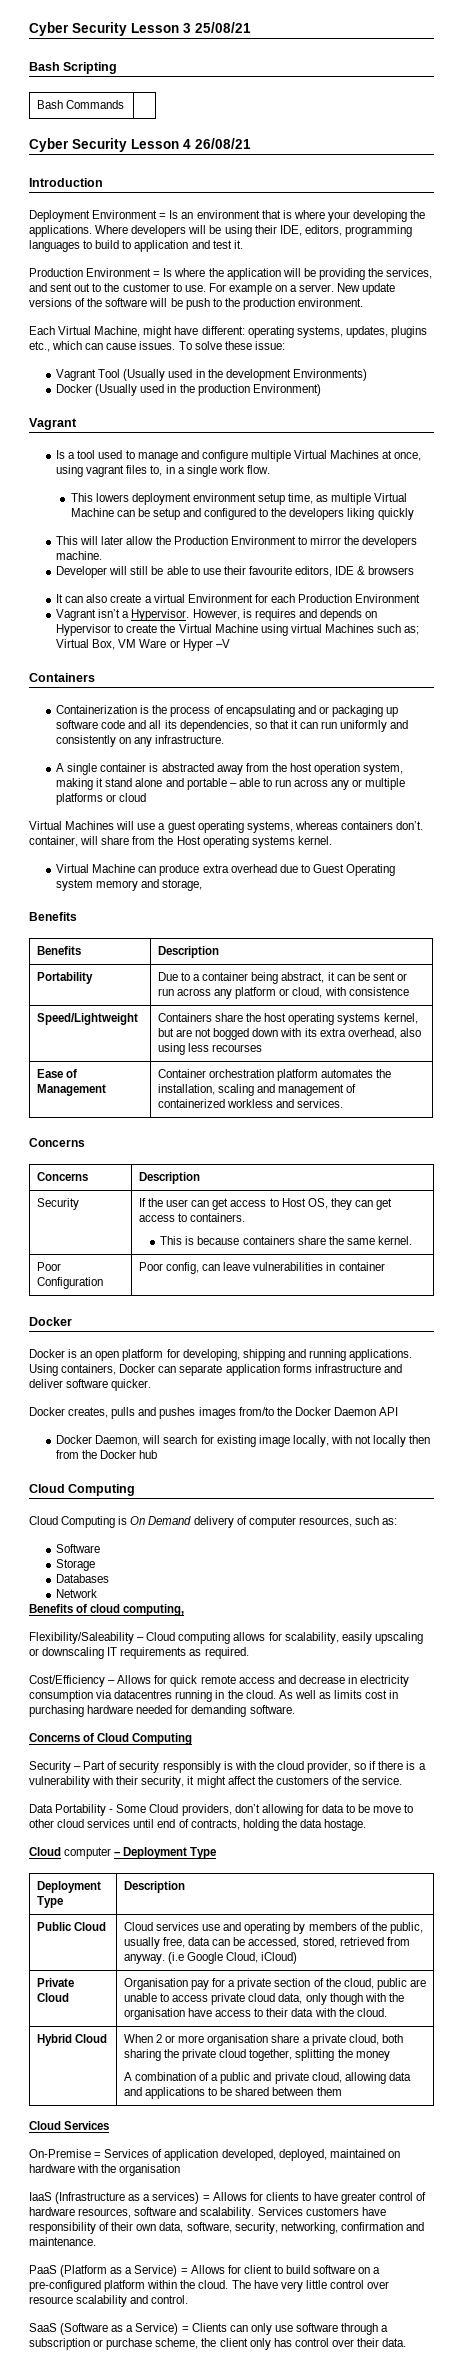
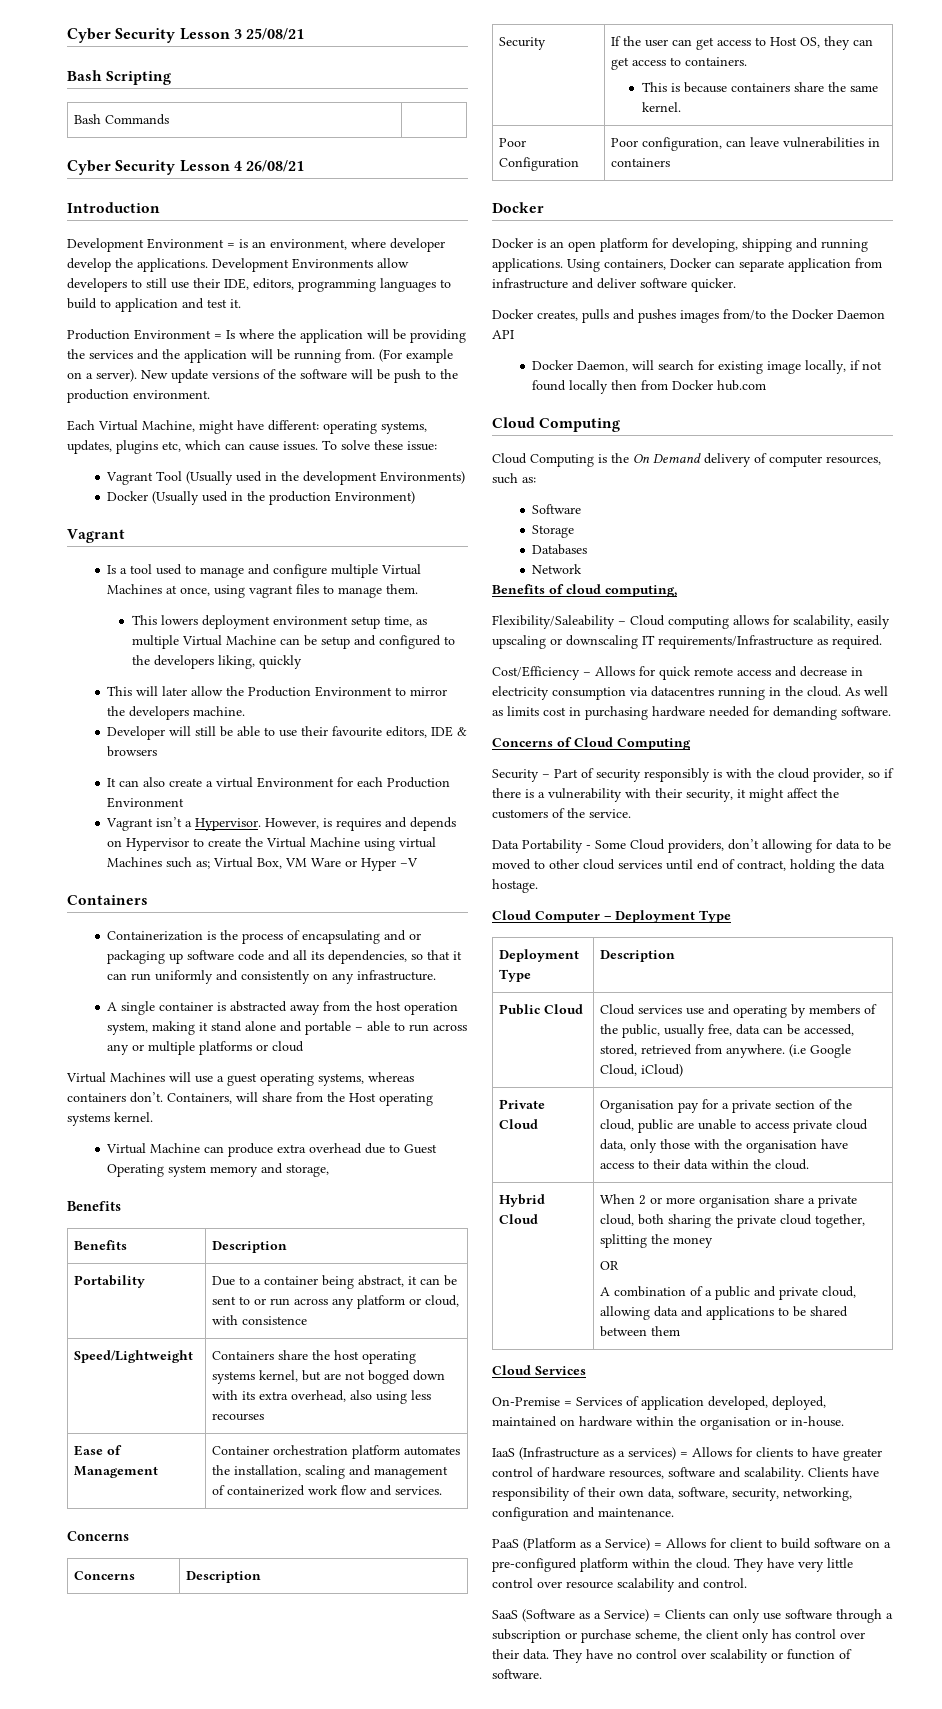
- Deployment Environment = Is an environment that is where your developing the applications. Where developers will be using their IDE, editors, programming languages to build to application and test it.
+ Development Environment = is an environment, where developer develop the applications. Development Environments allow developers to still use their IDE, editors, programming languages to build to application and test it.
- Production Environment = Is where the application will be providing the services, and sent out to the customer to use. For example on a server.
+ Production Environment = Is where the application will be providing the services and the application will be running from. (For example on a server).
- Each Virtual Machine, might have different: operating systems, updates, plugins etc., which can cause issues.
+ Each Virtual Machine, might have different: operating systems, updates, plugins etc, which can cause issues.
- Is a tool used to manage and configure multiple Virtual Machines at once, using vagrant files to, in a single work flow.
+ Is a tool used to manage and configure multiple Virtual Machines at once, using vagrant files to manage them.
- This lowers deployment environment setup time, as multiple Virtual Machine can be setup and configured to the developers liking quickly
+ This lowers deployment environment setup time, as multiple Virtual Machine can be setup and configured to the developers liking, quickly
- Virtual Machines will use a guest operating systems, whereas containers don’t. container, will share from the Host operating systems kernel.
+ Virtual Machines will use a guest operating systems, whereas containers don’t. Containers, will share from the Host operating systems kernel.
- Portability | Due to a container being abstract, it can be sent or run across any platform or cloud, with consistence
+ Portability | Due to a container being abstract, it can be sent to or run across any platform or cloud, with consistence
- Ease of Management | Container orchestration platform automates the installation, scaling and management of containerized workless and services.
+ Ease of Management | Container orchestration platform automates the installation, scaling and management of containerized work flow and services.
- Poor Configuration | Poor config, can leave vulnerabilities in container
+ Poor Configuration | Poor configuration, can leave vulnerabilities in containers
- Using containers, Docker can separate application forms infrastructure and deliver software quicker.
+ Using containers, Docker can separate application from infrastructure and deliver software quicker.
- Docker Daemon, will search for existing image locally, with not locally then from the Docker hub
+ Docker Daemon, will search for existing image locally, if not found locally then from Docker hub.com
- Cloud Computing is On Demand delivery of computer resources, such as:
+ Cloud Computing is the On Demand delivery of computer resources, such as:
- Flexibility/Saleability – Cloud computing allows for scalability, easily upscaling or downscaling IT requirements as required.
+ Flexibility/Saleability – Cloud computing allows for scalability, easily upscaling or downscaling IT requirements/Infrastructure as required.
- Data Portability - Some Cloud providers, don’t allowing for data to be move to other cloud services until end of contracts, holding the data hostage.
+ Data Portability - Some Cloud providers, don’t allowing for data to be moved to other cloud services until end of contract, holding the data hostage.
- Cloud computer – Deployment Type
+ Cloud Computer – Deployment Type
- Public Cloud | Cloud services use and operating by members of the public, usually free, data can be accessed, stored, retrieved from anyway. (i.e Google Cloud, iCloud)
+ Public Cloud | Cloud services use and operating by members of the public, usually free, data can be accessed, stored, retrieved from anywhere. (i.e Google Cloud, iCloud)
- Private Cloud | Organisation pay for a private section of the cloud, public are unable to access private cloud data, only though with the organisation have access to their data with the cloud.
+ Private Cloud | Organisation pay for a private section of the cloud, public are unable to access private cloud data, only those with the organisation have access to their data within the cloud.
  Hybrid Cloud | When 2 or more organisation share a private cloud, both sharing the private cloud together, splitting the money
+ OR
- On-Premise = Services of application developed, deployed, maintained on hardware with the organisation
+ On-Premise = Services of application developed, deployed, maintained on hardware within the organisation or in-house.
- Services customers have responsibility of their own data, software, security, networking, confirmation and maintenance.
+ Clients have responsibility of their own data, software, security, networking, configuration and maintenance.
- The have very little control over resource scalability and control.
+ They have very little control over resource scalability and control.
+ They have no control over scalability or function of software.

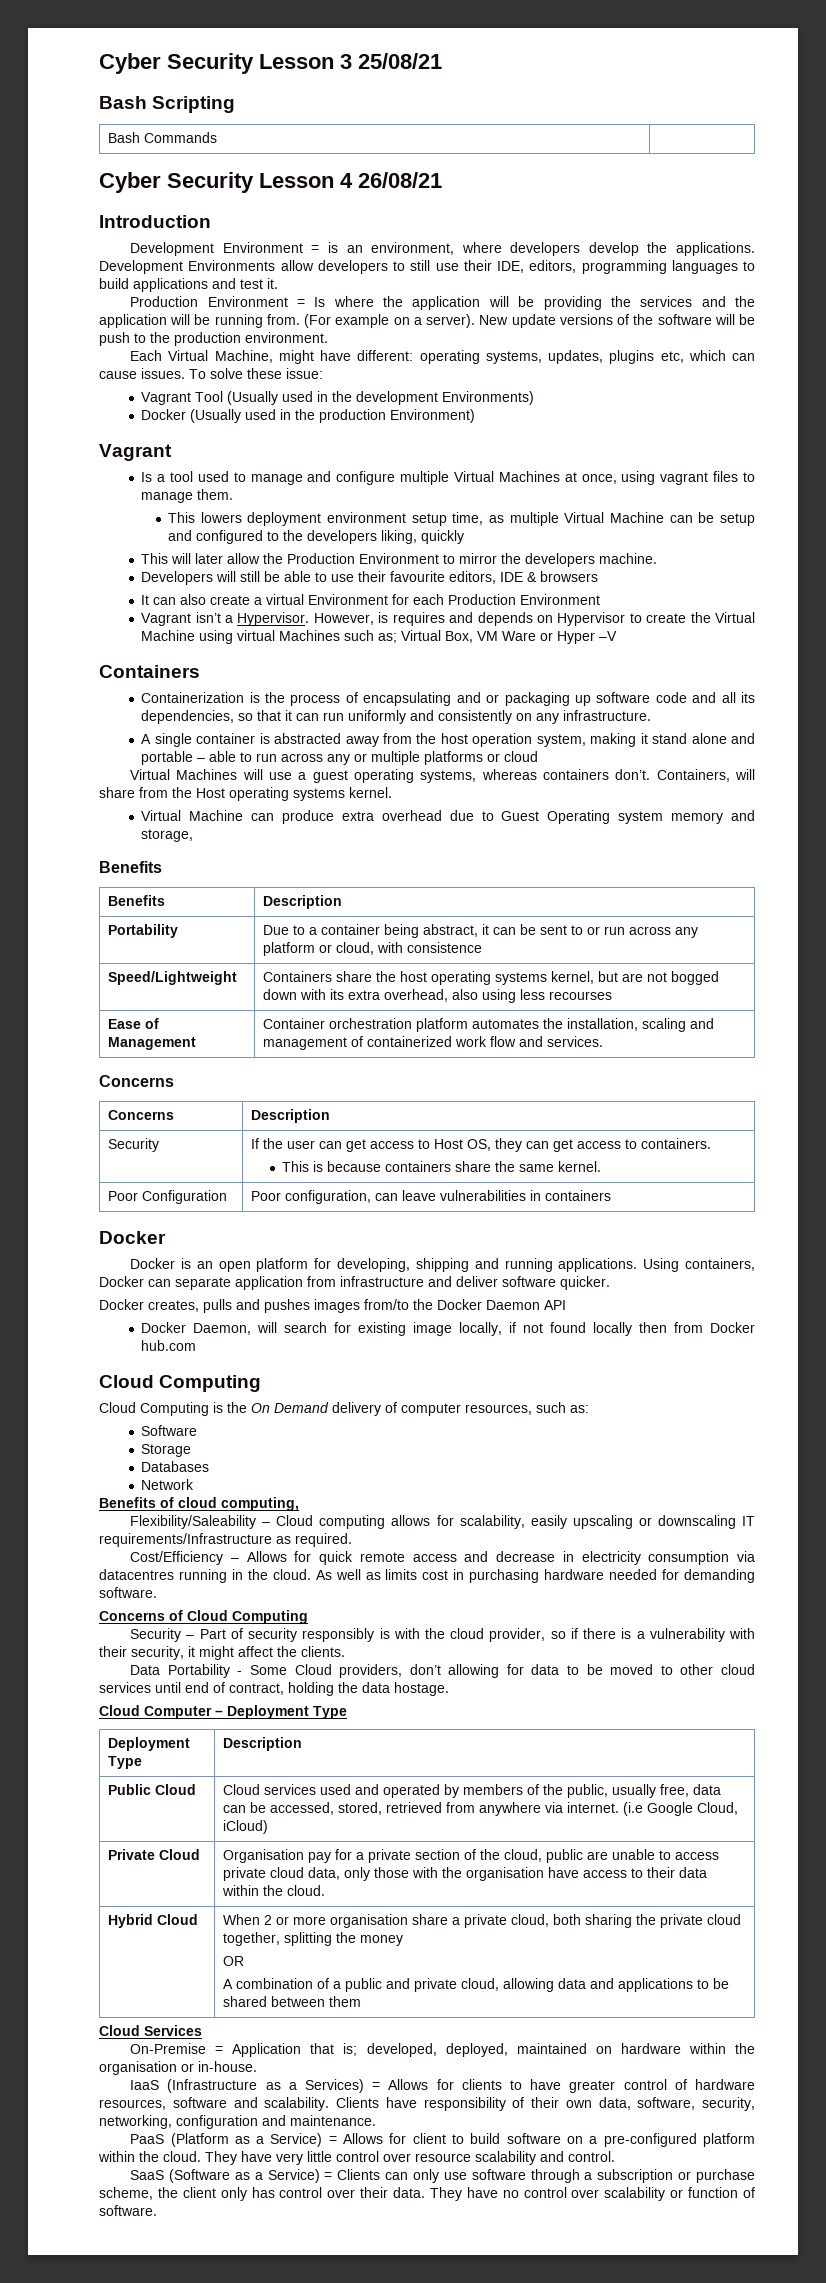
- Development Environment = is an environment, where developer develop the applications.
+ Development Environment = is an environment, where developers develop the applications.
- Development Environments allow developers to still use their IDE, editors, programming languages to build to application and test it.
+ Development Environments allow developers to still use their IDE, editors, programming languages to build applications and test it.
- Developer will still be able to use their favourite editors, IDE & browsers
+ Developers will still be able to use their favourite editors, IDE & browsers
- Security – Part of security responsibly is with the cloud provider, so if there is a vulnerability with their security, it might affect the customers of the service.
+ Security – Part of security responsibly is with the cloud provider, so if there is a vulnerability with their security, it might affect the clients.
- Public Cloud | Cloud services use and operating by members of the public, usually free, data can be accessed, stored, retrieved from anywhere. (i.e Google Cloud, iCloud)
+ Public Cloud | Cloud services used and operated by members of the public, usually free, data can be accessed, stored, retrieved from anywhere via internet. (i.e Google Cloud, iCloud)
- On-Premise = Services of application developed, deployed, maintained on hardware within the organisation or in-house.
+ On-Premise = Application that is; developed, deployed, maintained on hardware within the organisation or in-house.
- IaaS (Infrastructure as a services) = Allows for clients to have greater control of hardware resources, software and scalability.
+ IaaS (Infrastructure as a Services) = Allows for clients to have greater control of hardware resources, software and scalability.

